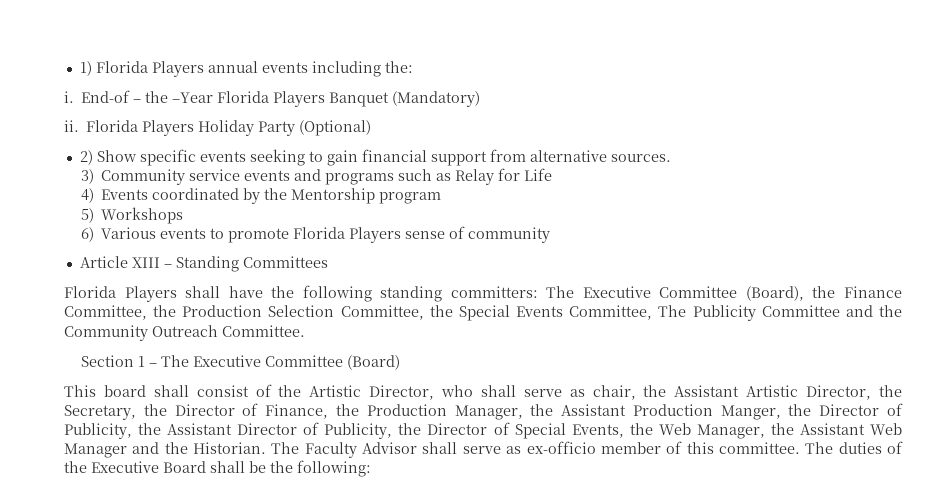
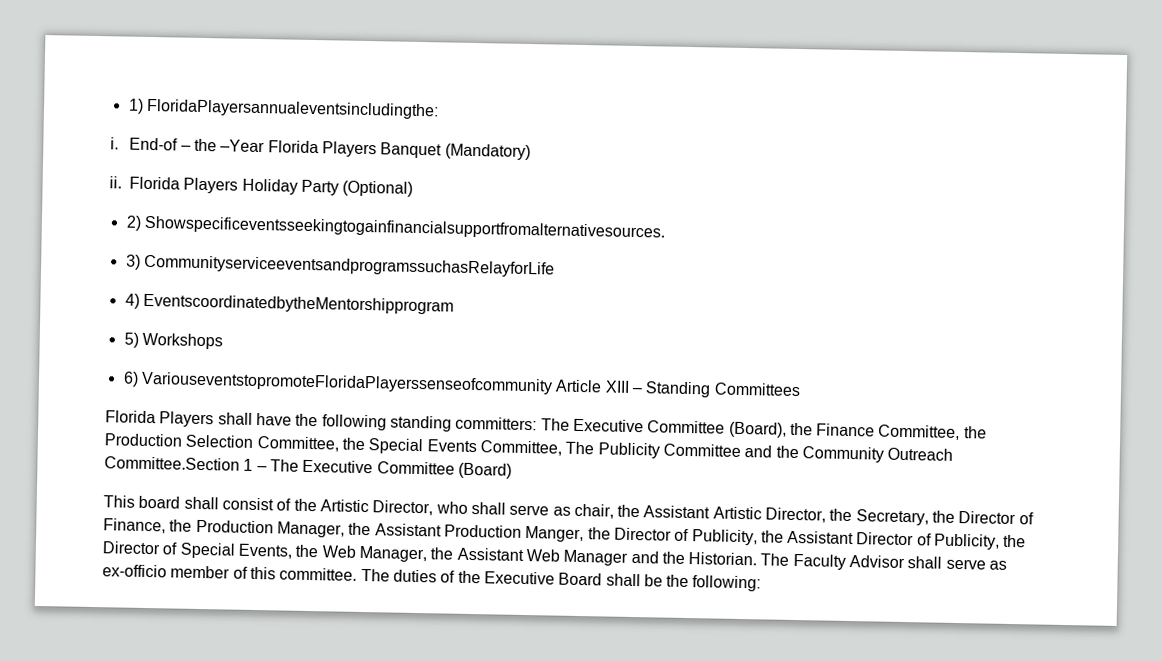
- 1) Florida Players annual events including the:
+ 1) FloridaPlayersannualeventsincludingthe:
- 2) Show specific events seeking to gain financial support from alternative sources.
- 3) Community service events and programs such as Relay for Life
- 4) Events coordinated by the Mentorship program
+ 2) Showspecificeventsseekingtogainfinancialsupportfromalternativesources.
+ 3) CommunityserviceeventsandprogramssuchasRelayforLife
+ 4) EventscoordinatedbytheMentorshipprogram
  5) Workshops
- 6) Various events to promote Florida Players sense of community
- Article XIII – Standing Committees
+ 6) VariouseventstopromoteFloridaPlayerssenseofcommunity Article XIII – Standing Committees
- Florida Players shall have the following standing committers: The Executive Committee (Board), the Finance Committee, the Production Selection Committee, the Special Events Committee, The Publicity Committee and the Community Outreach Committee.
- Section 1 – The Executive Committee (Board)
+ Florida Players shall have the following standing committers: The Executive Committee (Board), the Finance Committee, the Production Selection Committee, the Special Events Committee, The Publicity Committee and the Community Outreach Committee.Section 1 – The Executive Committee (Board)

